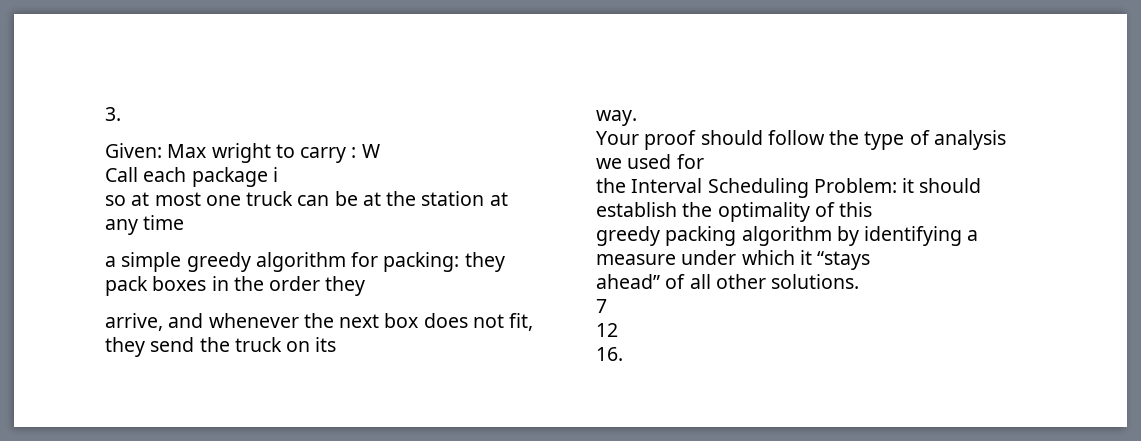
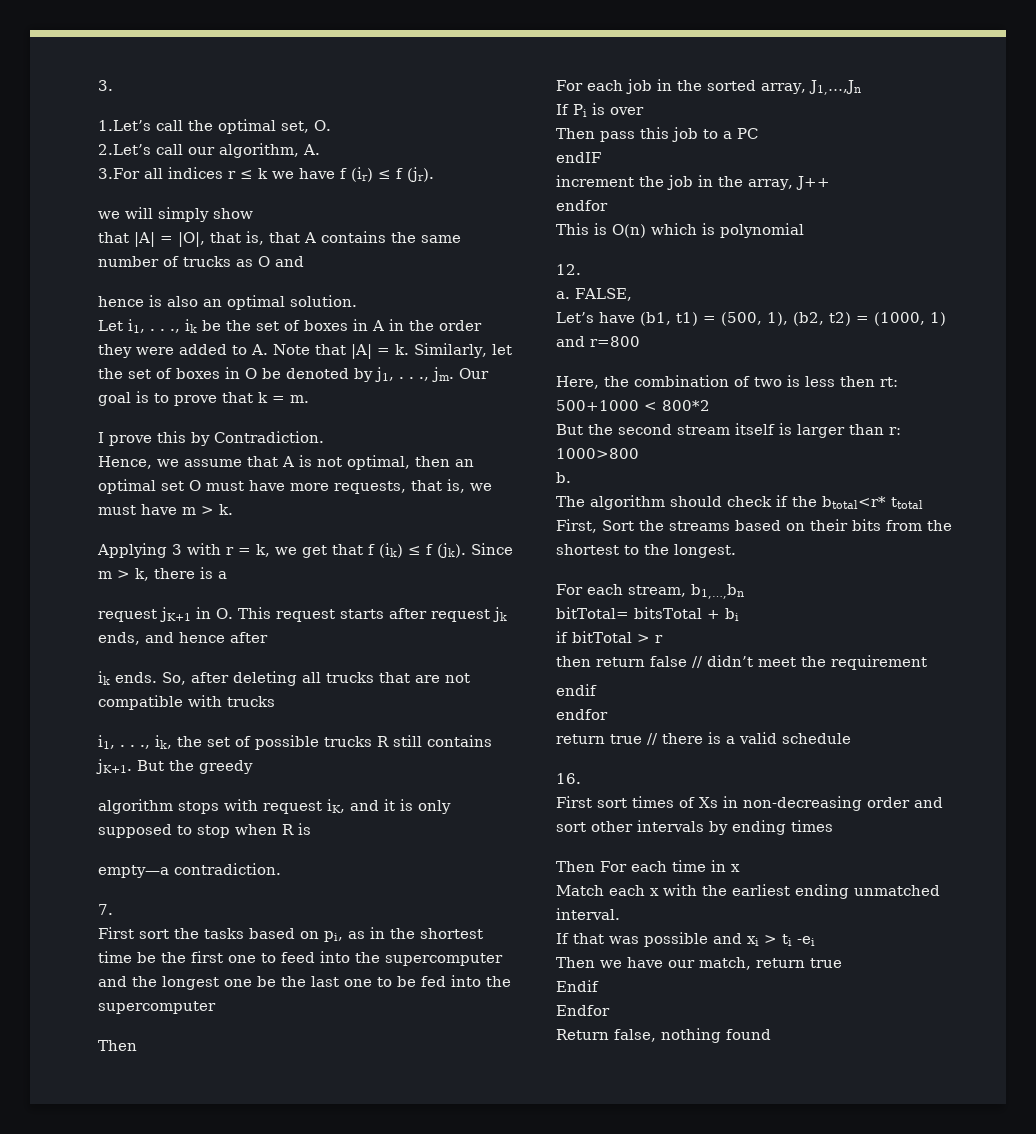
- Given: Max wright to carry : W
- Call each package i
- so at most one truck can be at the station at any time
- a simple greedy algorithm for packing: they pack boxes in the order they
- arrive, and whenever the next box does not fit, they send the truck on its
- way.
- Your proof should follow the type of analysis we used for
- the Interval Scheduling Problem: it should establish the optimality of this
- greedy packing algorithm by identifying a measure under which it “stays
- ahead” of all other solutions.
- 7
- 12
+ 1.Let’s call the optimal set, O.
+ 2.Let’s call our algorithm, A.
+ 3.For all indices r ≤ k we have f (ir) ≤ f (jr).
+ we will simply show
+ that |A| = |O|, that is, that A contains the same number of trucks as O and
+ hence is also an optimal solution.
+ Let i1, . . ., ik be the set of boxes in A in the order they were added to A. Note that |A| = k. Similarly, let the set of boxes in O be denoted by j1, . . ., jm. Our goal is to prove that k = m.
+ I prove this by Contradiction.
+ Hence, we assume that A is not optimal, then an optimal set O must have more requests, that is, we must have m > k.
+ Applying 3 with r = k, we get that f (ik) ≤ f (jk). Since m > k, there is a
+ request jK+1 in O. This request starts after request jk ends, and hence after
+ ik ends. So, after deleting all trucks that are not compatible with trucks
+ i1, . . ., ik, the set of possible trucks R still contains jK+1. But the greedy
+ algorithm stops with request iK, and it is only supposed to stop when R is
+ empty—a contradiction.
+ 7.
+ First sort the tasks based on pi, as in the shortest time be the first one to feed into the supercomputer and the longest one be the last one to be fed into the supercomputer
+ Then
+ For each job in the sorted array, J1,…,Jn
+ If Pi is over
+ Then pass this job to a PC
+ endIF
+ increment the job in the array, J++
+ endfor
+ This is O(n) which is polynomial
+ 12.
+ a. FALSE,
+ Let’s have (b1, t1) = (500, 1), (b2, t2) = (1000, 1) and r=800
+ Here, the combination of two is less then rt: 500+1000 < 800*2
+ But the second stream itself is larger than r: 1000>800
+ b.
+ The algorithm should check if the btotal<r* ttotal
+ First, Sort the streams based on their bits from the shortest to the longest.
+ For each stream, b1,…,bn
+ bitTotal= bitsTotal + bi
+ if bitTotal > r
+ then return false // didn’t meet the requirement
+ endif
+ endfor
+ return true // there is a valid schedule
  16.
+ First sort times of Xs in non-decreasing order and sort other intervals by ending times
+ Then For each time in x
+ Match each x with the earliest ending unmatched interval.
+ If that was possible and xi > ti -ei
+ Then we have our match, return true
+ Endif
+ Endfor
+ Return false, nothing found

